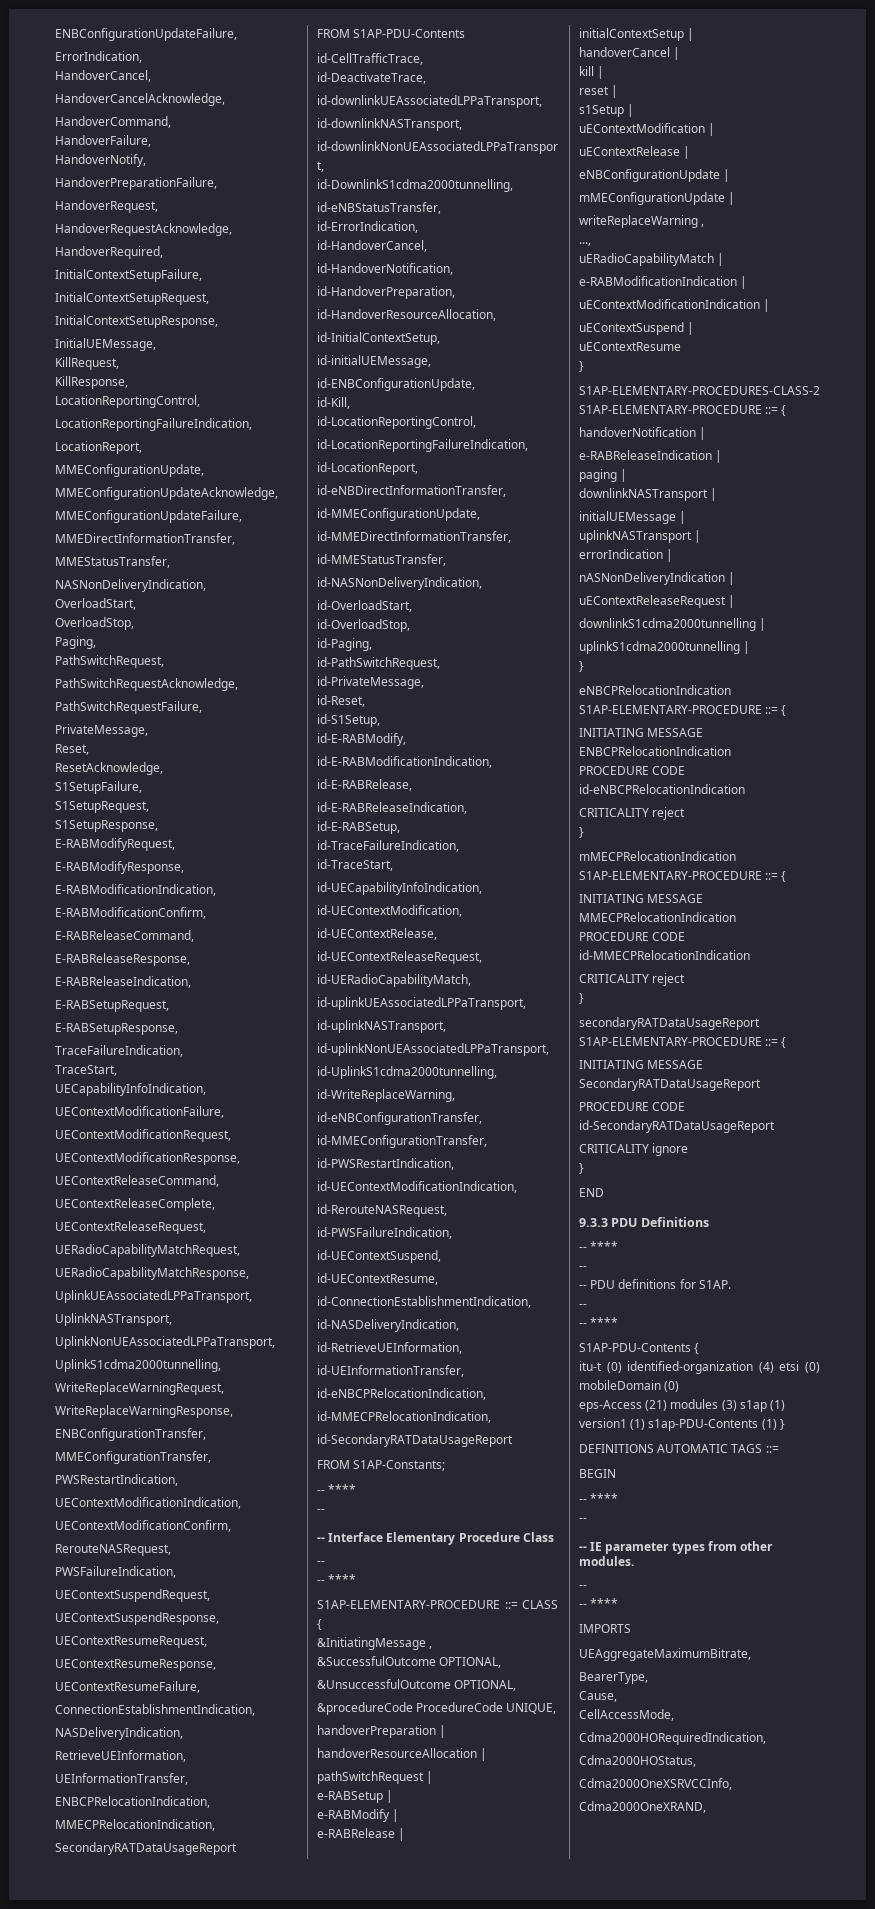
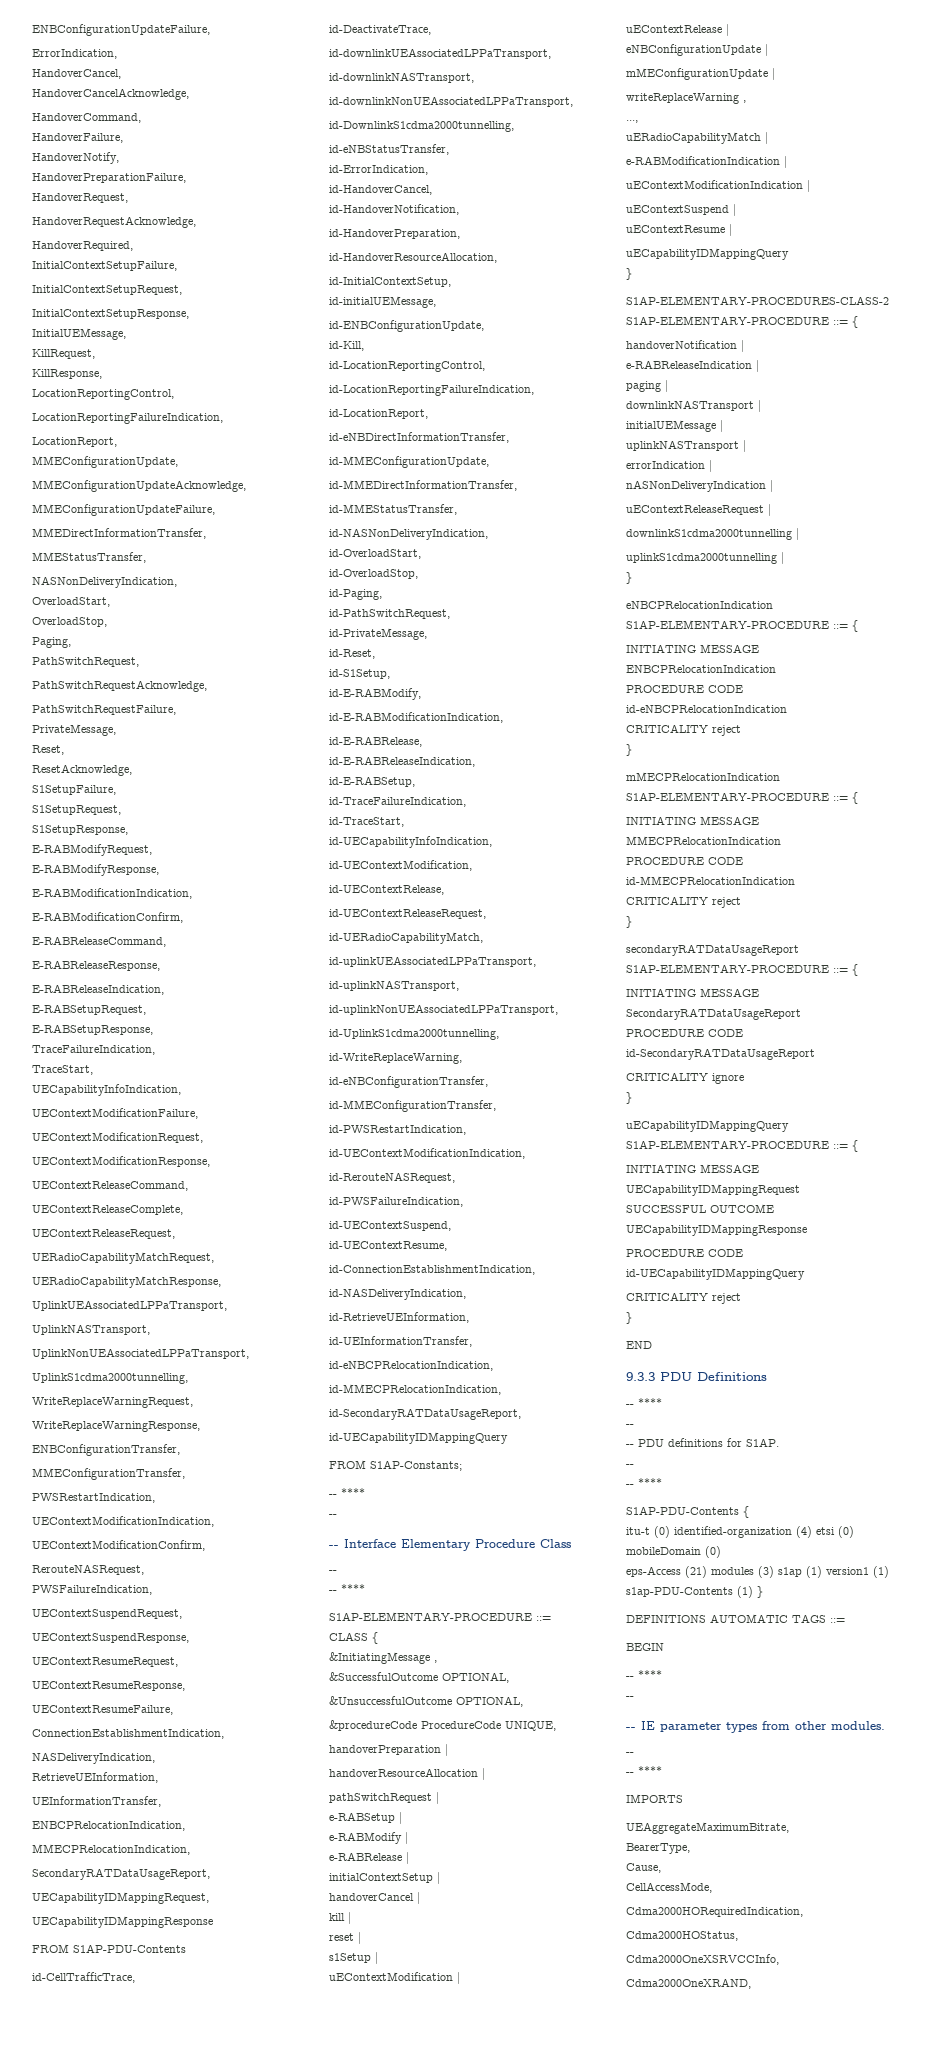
  MMECPRelocationIndication,
- SecondaryRATDataUsageReport
+ SecondaryRATDataUsageReport,
+ UECapabilityIDMappingRequest,
+ UECapabilityIDMappingResponse
  id-MMECPRelocationIndication,
- id-SecondaryRATDataUsageReport
+ id-SecondaryRATDataUsageReport,
+ id-UECapabilityIDMappingQuery
- uEContextResume
+ uEContextResume |
+ uECapabilityIDMappingQuery
+ uECapabilityIDMappingQuery S1AP-ELEMENTARY-PROCEDURE ::= {
+ INITIATING MESSAGE UECapabilityIDMappingRequest
+ SUCCESSFUL OUTCOME UECapabilityIDMappingResponse
+ PROCEDURE CODE id-UECapabilityIDMappingQuery
+ CRITICALITY reject
+ }

